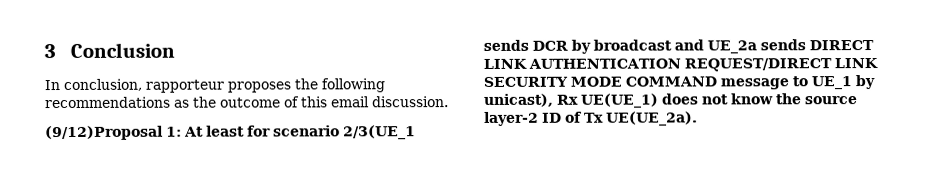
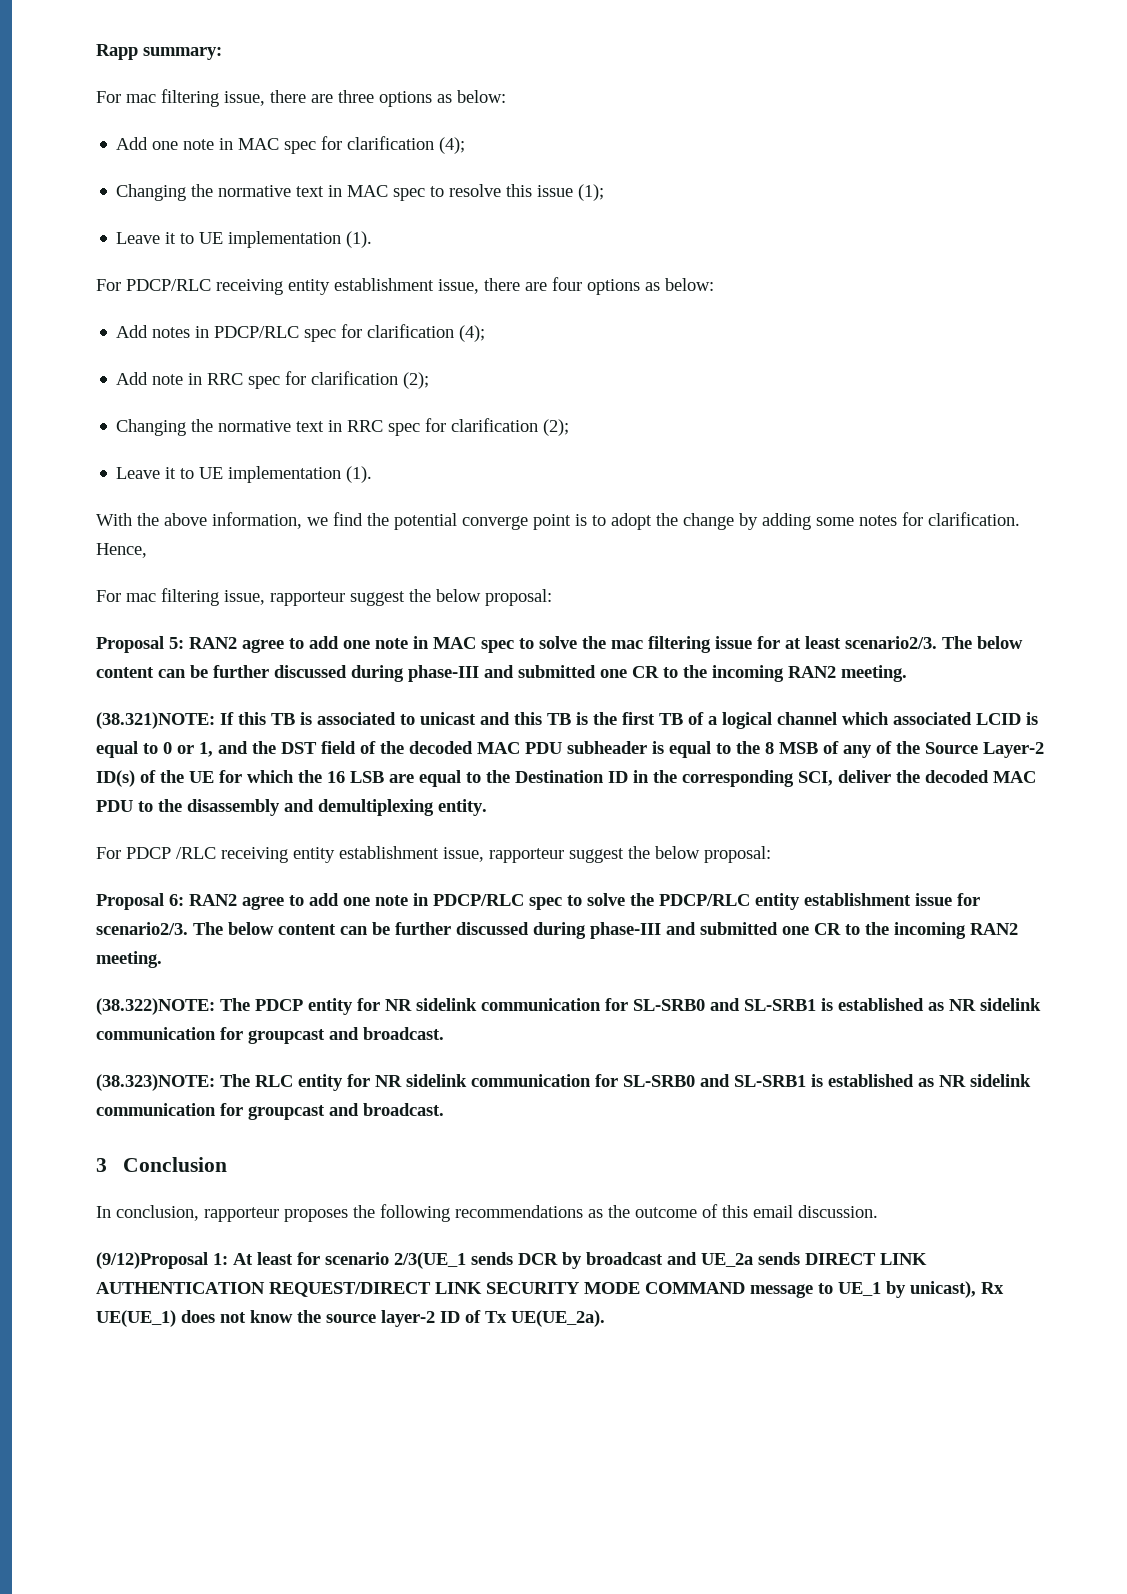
+ Rapp summary:
+ For mac filtering issue, there are three options as below:
+ Add one note in MAC spec for clarification (4);
+ Changing the normative text in MAC spec to resolve this issue (1);
+ Leave it to UE implementation (1).
+ For PDCP/RLC receiving entity establishment issue, there are four options as below:
+ Add notes in PDCP/RLC spec for clarification (4);
+ Add note in RRC spec for clarification (2);
+ Changing the normative text in RRC spec for clarification (2);
+ Leave it to UE implementation (1).
+ With the above information, we find the potential converge point is to adopt the change by adding some notes for clarification. Hence,
+ For mac filtering issue, rapporteur suggest the below proposal:
+ Proposal 5: RAN2 agree to add one note in MAC spec to solve the mac filtering issue for at least scenario2/3. The below content can be further discussed during phase-III and submitted one CR to the incoming RAN2 meeting.
+ (38.321)NOTE: If this TB is associated to unicast and this TB is the first TB of a logical channel which associated LCID is equal to 0 or 1, and the DST field of the decoded MAC PDU subheader is equal to the 8 MSB of any of the Source Layer-2 ID(s) of the UE for which the 16 LSB are equal to the Destination ID in the corresponding SCI, deliver the decoded MAC PDU to the disassembly and demultiplexing entity.
+ For PDCP /RLC receiving entity establishment issue, rapporteur suggest the below proposal:
+ Proposal 6: RAN2 agree to add one note in PDCP/RLC spec to solve the PDCP/RLC entity establishment issue for scenario2/3. The below content can be further discussed during phase-III and submitted one CR to the incoming RAN2 meeting.
+ (38.322)NOTE: The PDCP entity for NR sidelink communication for SL-SRB0 and SL-SRB1 is established as NR sidelink communication for groupcast and broadcast.
+ (38.323)NOTE: The RLC entity for NR sidelink communication for SL-SRB0 and SL-SRB1 is established as NR sidelink communication for groupcast and broadcast.

